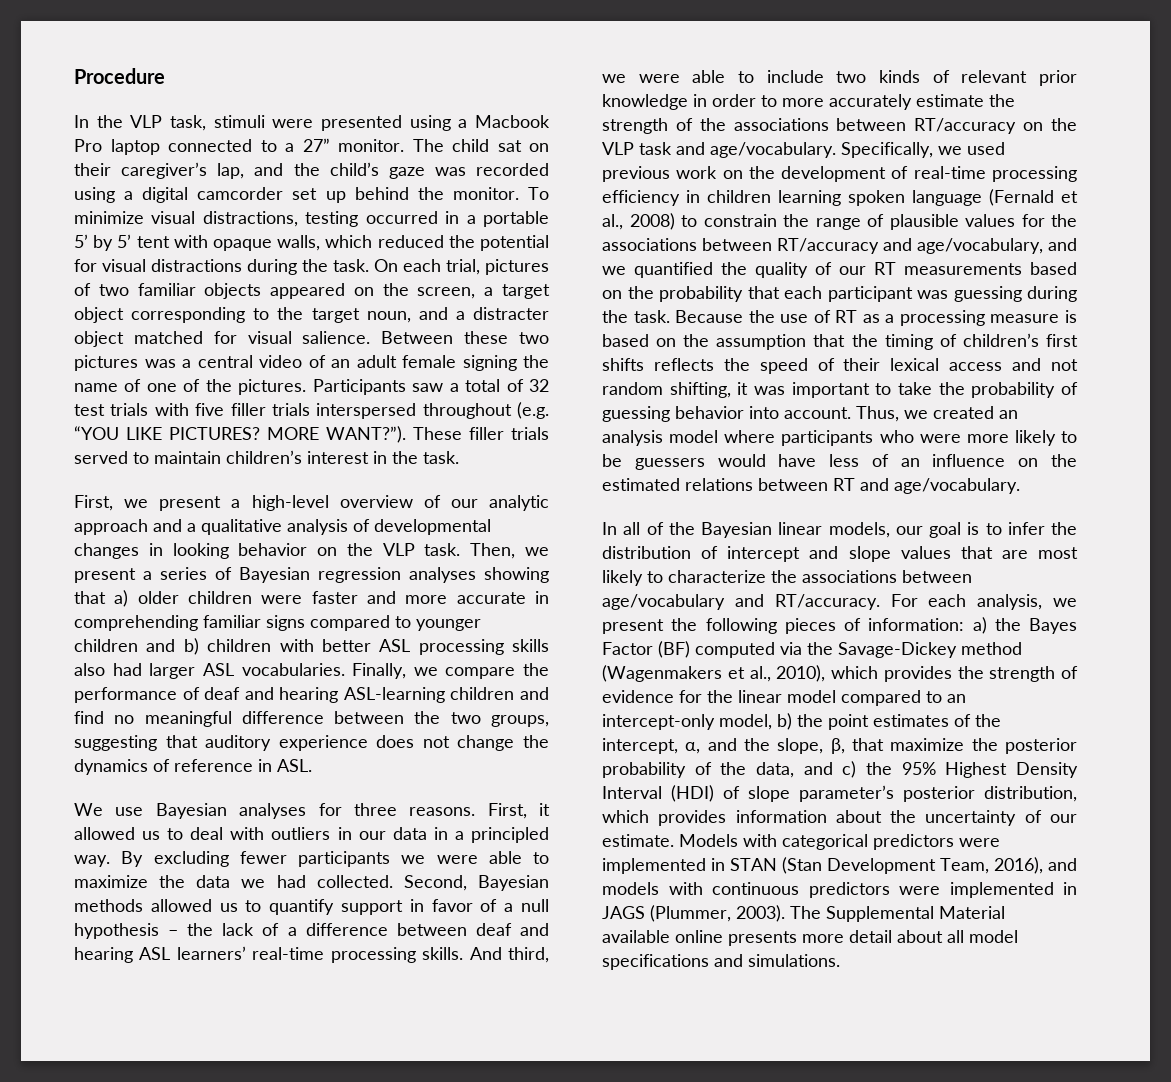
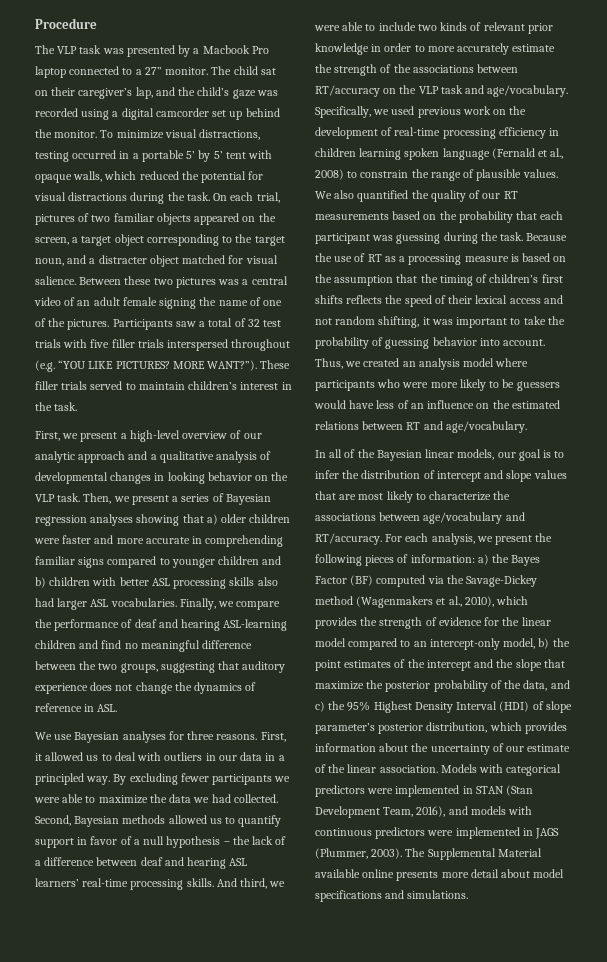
- In the VLP task, stimuli were presented using a Macbook Pro laptop connected to a 27” monitor.
+ The VLP task was presented by a Macbook Pro laptop connected to a 27” monitor.
- Specifically, we used previous work on the development of real-time processing efficiency in children learning spoken language (Fernald et al., 2008) to constrain the range of plausible values for the associations between RT/accuracy and age/vocabulary, and we quantified the quality of our RT measurements based on the probability that each participant was guessing during the task.
+ Specifically, we used previous work on the development of real-time processing efficiency in children learning spoken language (Fernald et al., 2008) to constrain the range of plausible values. We also quantified the quality of our RT measurements based on the probability that each participant was guessing during the task.
- a) the Bayes Factor (BF) computed via the Savage-Dickey method (Wagenmakers et al., 2010), which provides the strength of evidence for the linear model compared to an intercept-only model, b) the point estimates of the intercept, α, and the slope, β, that maximize the posterior probability of the data, and c) the 95% Highest Density Interval (HDI) of slope parameter’s posterior distribution, which provides information about the uncertainty of our estimate.
+ a) the Bayes Factor (BF) computed via the Savage-Dickey method (Wagenmakers et al., 2010), which provides the strength of evidence for the linear model compared to an intercept-only model, b) the point estimates of the intercept and the slope that maximize the posterior probability of the data, and c) the 95% Highest Density Interval (HDI) of slope parameter’s posterior distribution, which provides information about the uncertainty of our estimate of the linear association.
- The Supplemental Material available online presents more detail about all model specifications and simulations.
+ The Supplemental Material available online presents more detail about model specifications and simulations.

